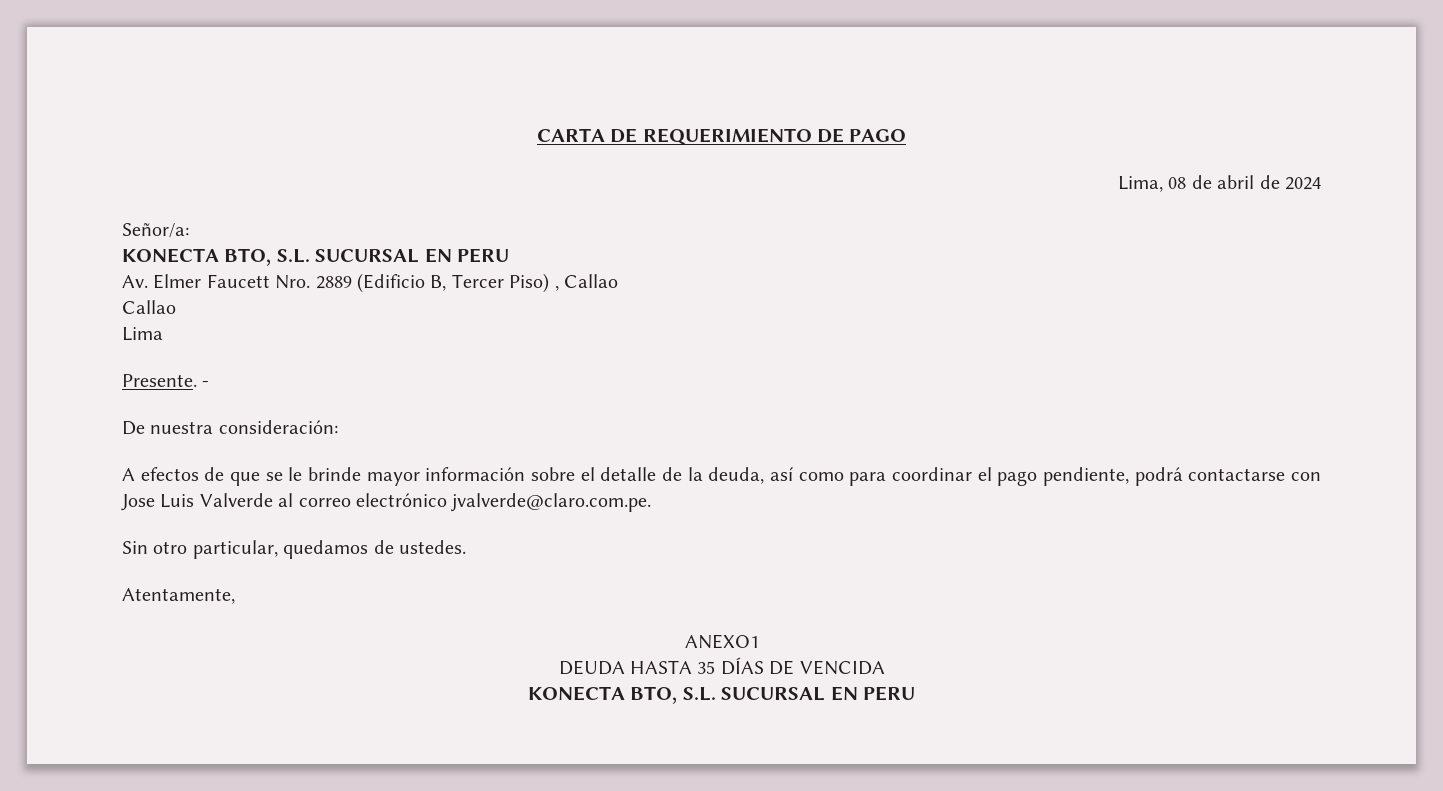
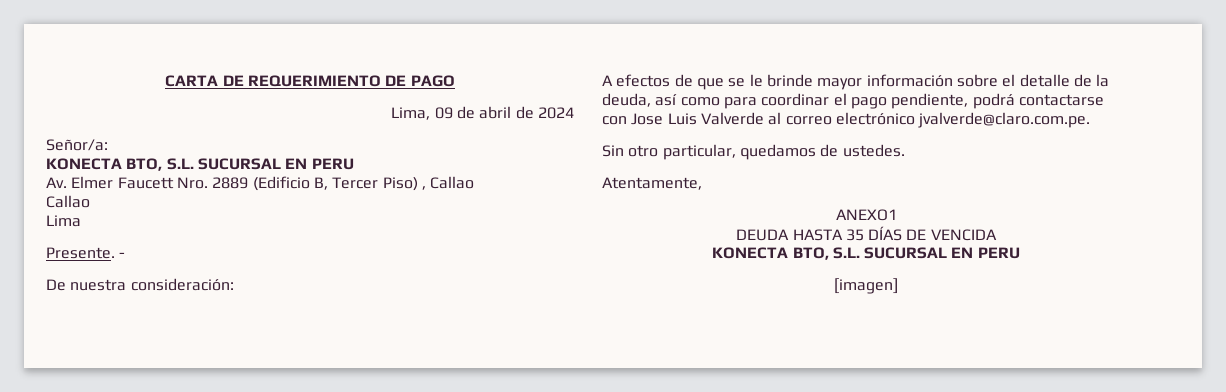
- Lima, 08 de abril de 2024
+ Lima, 09 de abril de 2024
+ [imagen]

